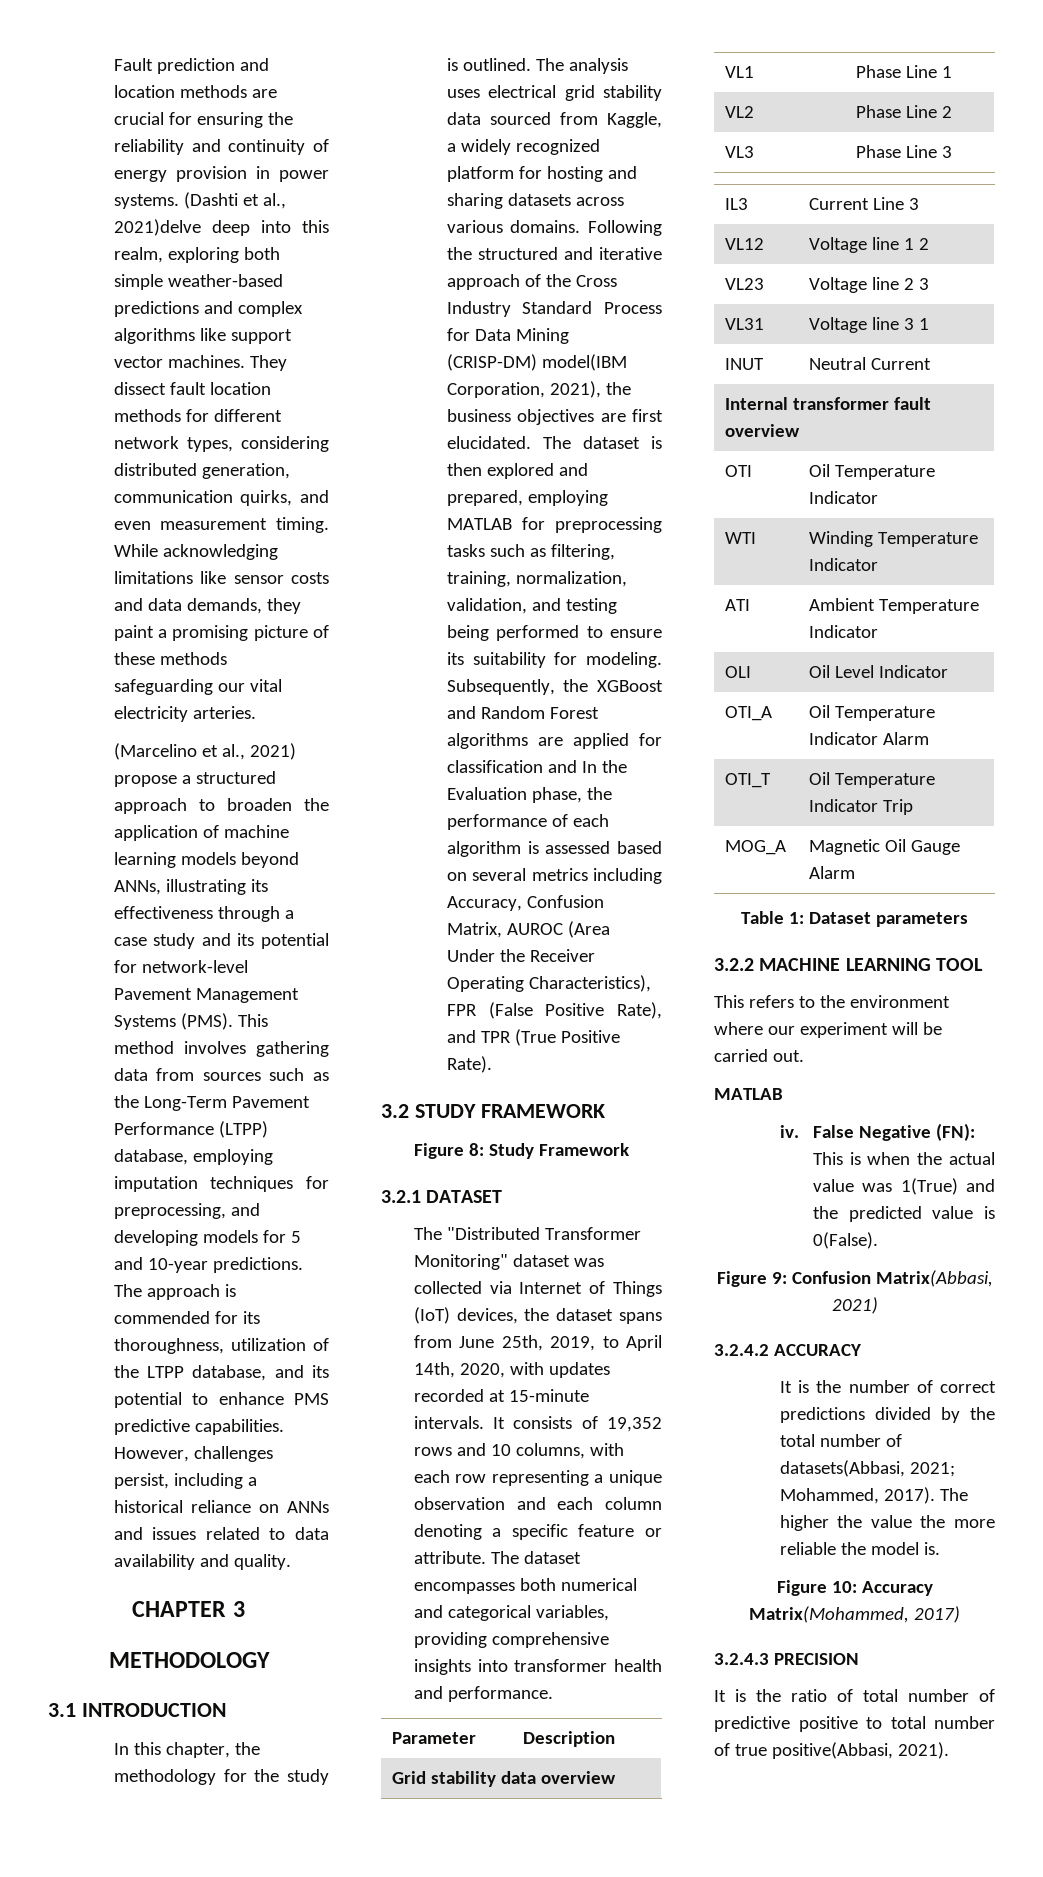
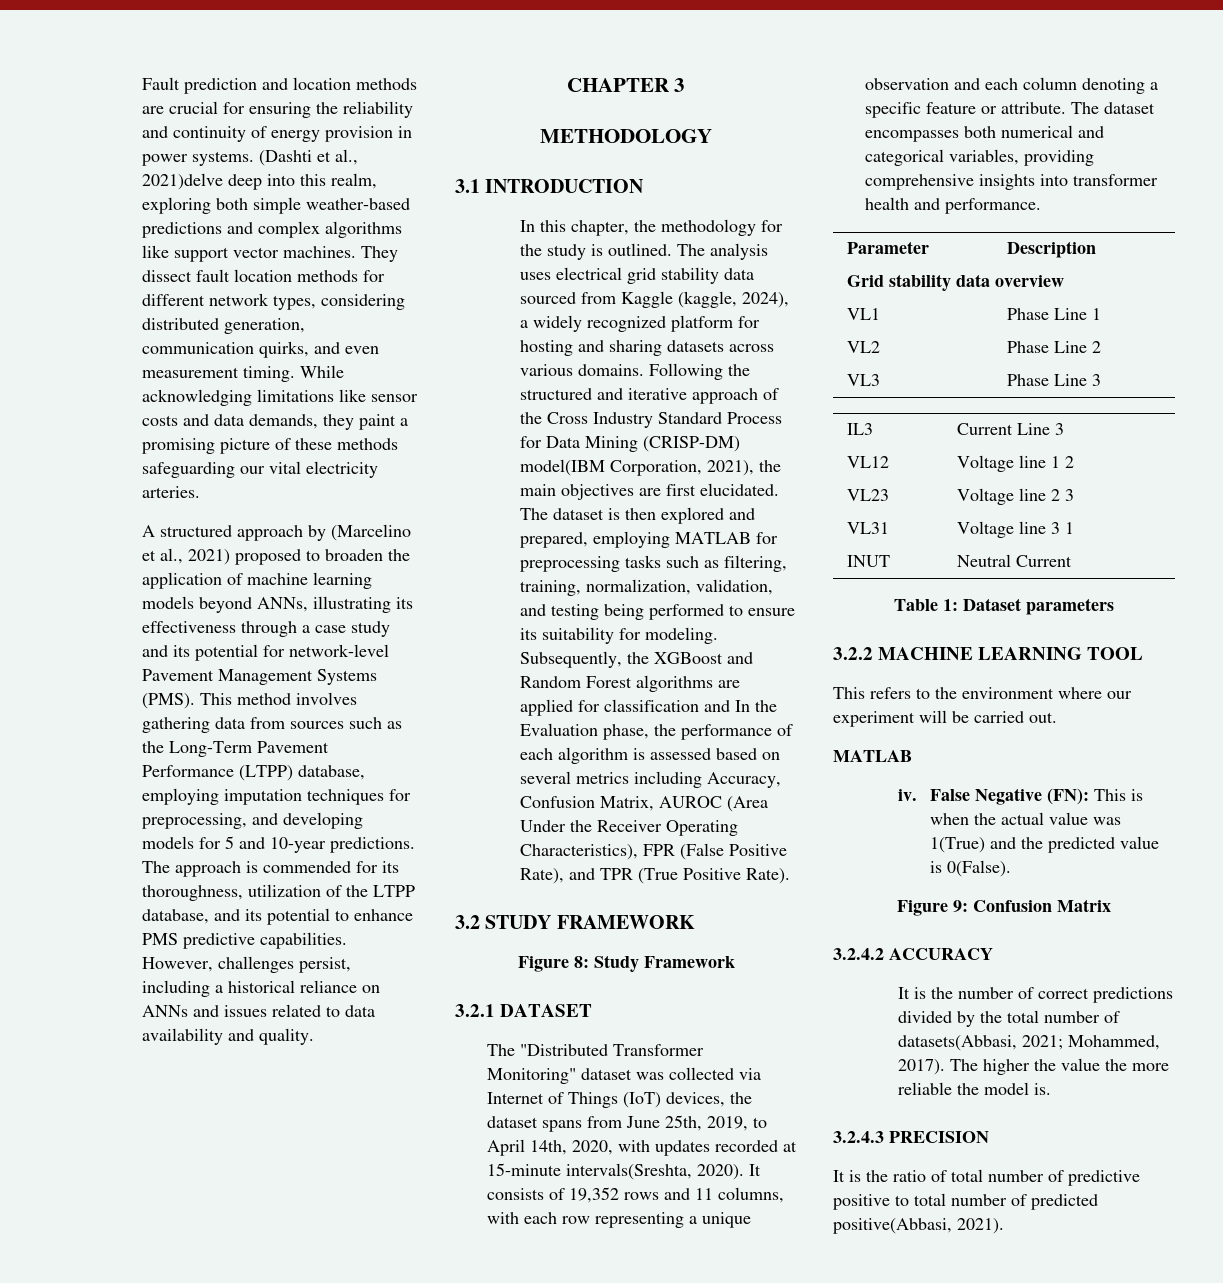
- (Marcelino et al., 2021) propose a structured approach to broaden the application of machine learning models beyond ANNs, illustrating its effectiveness through a case study and its potential for network-level Pavement Management Systems (PMS).
+ A structured approach by (Marcelino et al., 2021) proposed to broaden the application of machine learning models beyond ANNs, illustrating its effectiveness through a case study and its potential for network-level Pavement Management Systems (PMS).
- The analysis uses electrical grid stability data sourced from Kaggle, a widely recognized platform for hosting and sharing datasets across various domains.
+ The analysis uses electrical grid stability data sourced from Kaggle (kaggle, 2024), a widely recognized platform for hosting and sharing datasets across various domains.
- Following the structured and iterative approach of the Cross Industry Standard Process for Data Mining (CRISP-DM) model(IBM Corporation, 2021), the business objectives are first elucidated.
+ Following the structured and iterative approach of the Cross Industry Standard Process for Data Mining (CRISP-DM) model(IBM Corporation, 2021), the main objectives are first elucidated.
- The "Distributed Transformer Monitoring" dataset was collected via Internet of Things (IoT) devices, the dataset spans from June 25th, 2019, to April 14th, 2020, with updates recorded at 15-minute intervals.
+ The "Distributed Transformer Monitoring" dataset was collected via Internet of Things (IoT) devices, the dataset spans from June 25th, 2019, to April 14th, 2020, with updates recorded at 15-minute intervals(Sreshta, 2020).
- It consists of 19,352 rows and 10 columns, with each row representing a unique observation and each column denoting a specific feature or attribute.
+ It consists of 19,352 rows and 11 columns, with each row representing a unique observation and each column denoting a specific feature or attribute.
- Internal transformer fault overview
- OTI | Oil Temperature Indicator
- WTI | Winding Temperature Indicator
- ATI | Ambient Temperature Indicator
- OLI | Oil Level Indicator
- OTI_A | Oil Temperature Indicator Alarm
- OTI_T | Oil Temperature Indicator Trip
- MOG_A | Magnetic Oil Gauge Alarm
- Figure 9: Confusion Matrix(Abbasi, 2021)
+ Figure 9: Confusion Matrix
- Figure 10: Accuracy Matrix(Mohammed, 2017)
- It is the ratio of total number of predictive positive to total number of true positive(Abbasi, 2021).
+ It is the ratio of total number of predictive positive to total number of predicted positive(Abbasi, 2021).

